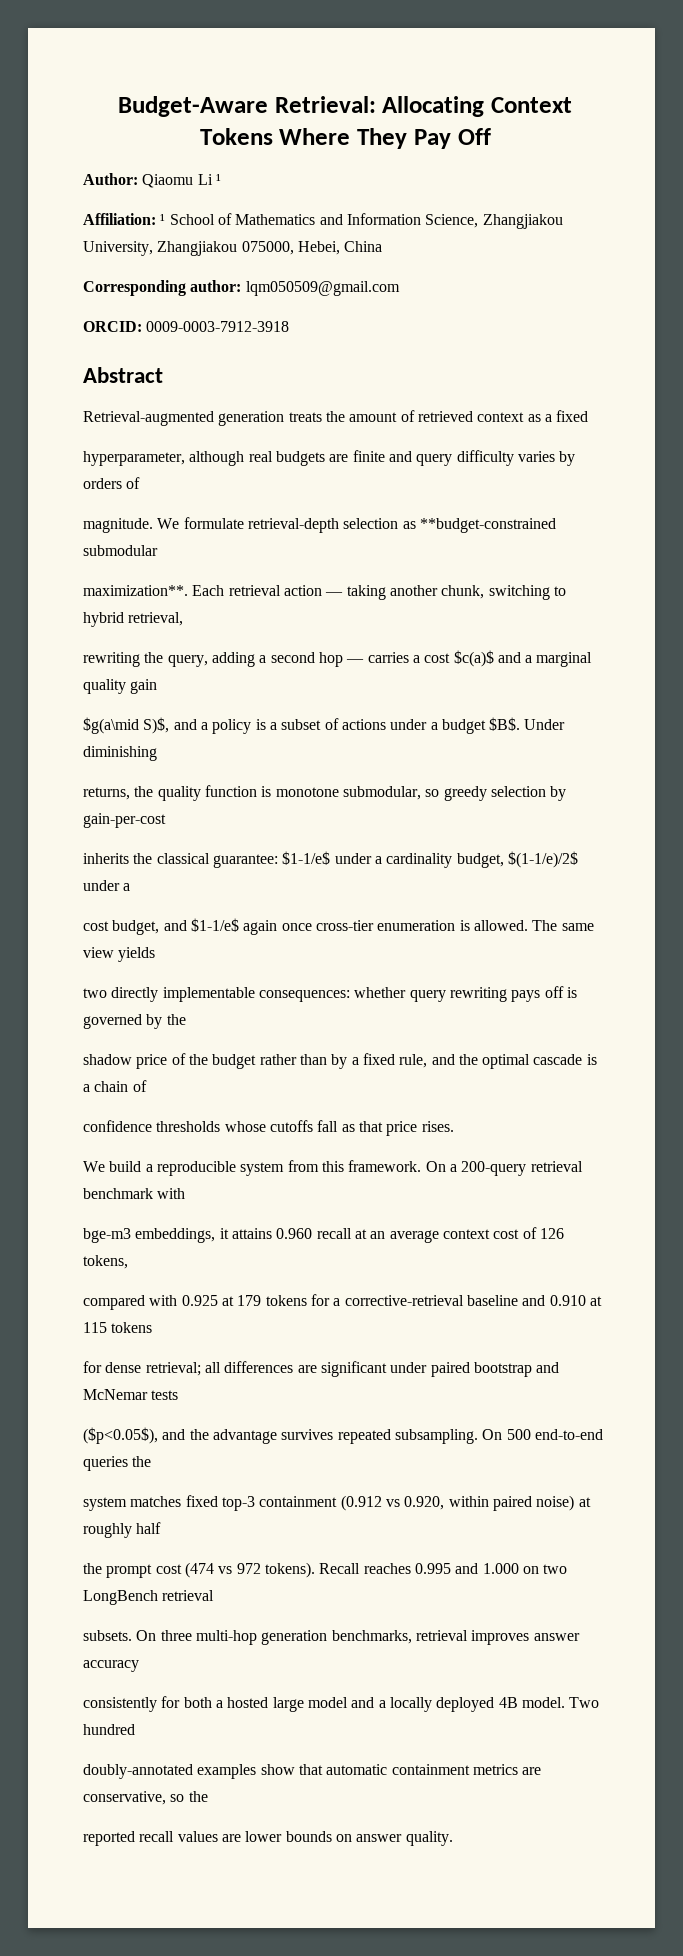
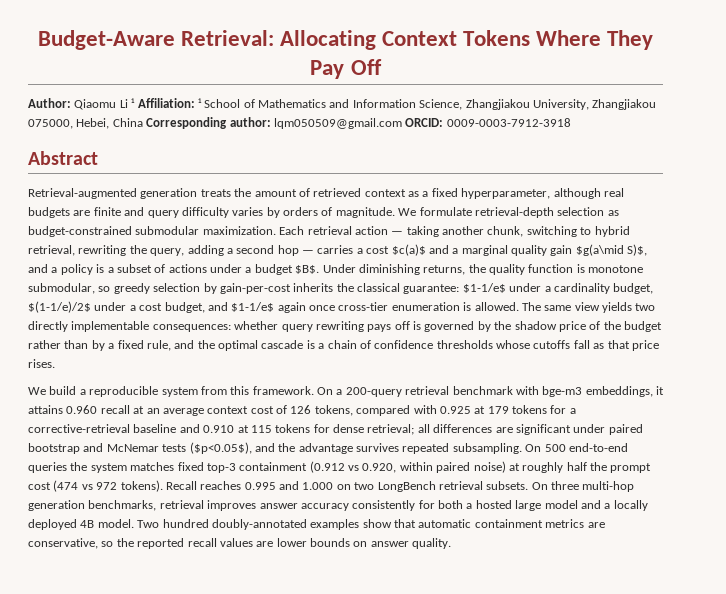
- Author: Qiaomu Li ¹
- Affiliation: ¹ School of Mathematics and Information Science, Zhangjiakou University, Zhangjiakou 075000, Hebei, China
- Corresponding author: lqm050509@gmail.com
- ORCID: 0009-0003-7912-3918
+ Author: Qiaomu Li ¹ Affiliation: ¹ School of Mathematics and Information Science, Zhangjiakou University, Zhangjiakou 075000, Hebei, China Corresponding author: lqm050509@gmail.com ORCID: 0009-0003-7912-3918
- Retrieval-augmented generation treats the amount of retrieved context as a fixed
- hyperparameter, although real budgets are finite and query difficulty varies by orders of
- magnitude.
+ Retrieval-augmented generation treats the amount of retrieved context as a fixed hyperparameter, although real budgets are finite and query difficulty varies by orders of magnitude.
- We formulate retrieval-depth selection as **budget-constrained submodular
- maximization**.
+ We formulate retrieval-depth selection as budget-constrained submodular maximization.
- Each retrieval action — taking another chunk, switching to hybrid retrieval,
- rewriting the query, adding a second hop — carries a cost $c(a)$ and a marginal quality gain
- $g(a\mid S)$, and a policy is a subset of actions under a budget $B$.
+ Each retrieval action — taking another chunk, switching to hybrid retrieval, rewriting the query, adding a second hop — carries a cost $c(a)$ and a marginal quality gain $g(a\mid S)$, and a policy is a subset of actions under a budget $B$.
- Under diminishing
- returns, the quality function is monotone submodular, so greedy selection by gain-per-cost
- inherits the classical guarantee: $1-1/e$ under a cardinality budget, $(1-1/e)/2$ under a
- cost budget, and $1-1/e$ again once cross-tier enumeration is allowed.
+ Under diminishing returns, the quality function is monotone submodular, so greedy selection by gain-per-cost inherits the classical guarantee: $1-1/e$ under a cardinality budget, $(1-1/e)/2$ under a cost budget, and $1-1/e$ again once cross-tier enumeration is allowed.
- The same view yields
- two directly implementable consequences: whether query rewriting pays off is governed by the
- shadow price of the budget rather than by a fixed rule, and the optimal cascade is a chain of
- confidence thresholds whose cutoffs fall as that price rises.
+ The same view yields two directly implementable consequences: whether query rewriting pays off is governed by the shadow price of the budget rather than by a fixed rule, and the optimal cascade is a chain of confidence thresholds whose cutoffs fall as that price rises.
- On a 200-query retrieval benchmark with
- bge-m3 embeddings, it attains 0.960 recall at an average context cost of 126 tokens,
- compared with 0.925 at 179 tokens for a corrective-retrieval baseline and 0.910 at 115 tokens
- for dense retrieval; all differences are significant under paired bootstrap and McNemar tests
- ($p<0.05$), and the advantage survives repeated subsampling.
+ On a 200-query retrieval benchmark with bge-m3 embeddings, it attains 0.960 recall at an average context cost of 126 tokens, compared with 0.925 at 179 tokens for a corrective-retrieval baseline and 0.910 at 115 tokens for dense retrieval; all differences are significant under paired bootstrap and McNemar tests ($p<0.05$), and the advantage survives repeated subsampling.
- On 500 end-to-end queries the
- system matches fixed top-3 containment (0.912 vs 0.920, within paired noise) at roughly half
- the prompt cost (474 vs 972 tokens).
+ On 500 end-to-end queries the system matches fixed top-3 containment (0.912 vs 0.920, within paired noise) at roughly half the prompt cost (474 vs 972 tokens).
- Recall reaches 0.995 and 1.000 on two LongBench retrieval
- subsets.
+ Recall reaches 0.995 and 1.000 on two LongBench retrieval subsets.
- On three multi-hop generation benchmarks, retrieval improves answer accuracy
- consistently for both a hosted large model and a locally deployed 4B model.
+ On three multi-hop generation benchmarks, retrieval improves answer accuracy consistently for both a hosted large model and a locally deployed 4B model.
- Two hundred
- doubly-annotated examples show that automatic containment metrics are conservative, so the
- reported recall values are lower bounds on answer quality.
+ Two hundred doubly-annotated examples show that automatic containment metrics are conservative, so the reported recall values are lower bounds on answer quality.

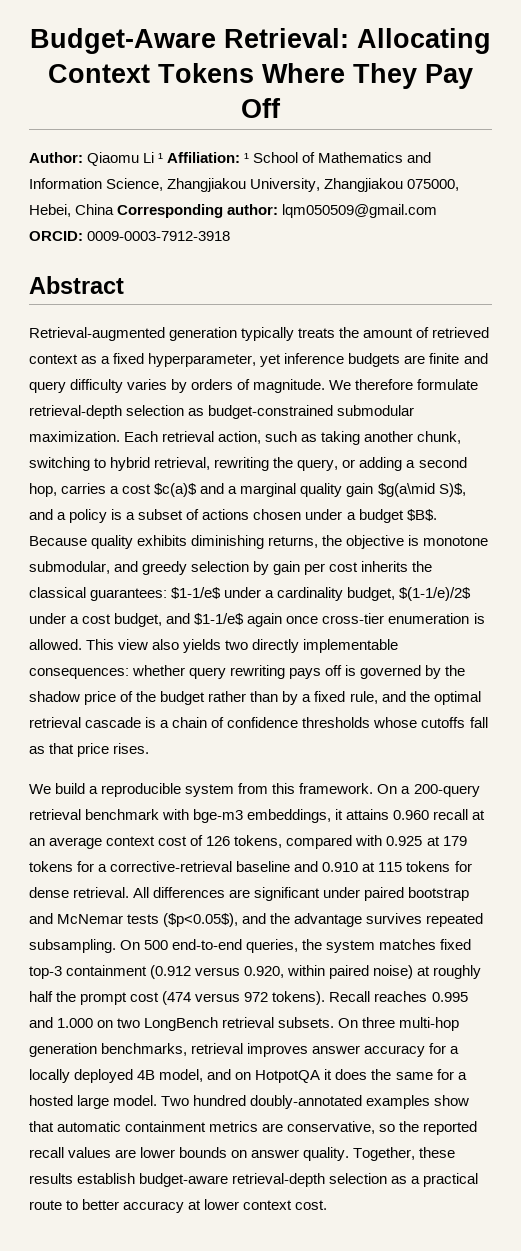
- Retrieval-augmented generation treats the amount of retrieved context as a fixed hyperparameter, although real budgets are finite and query difficulty varies by orders of magnitude.
+ Retrieval-augmented generation typically treats the amount of retrieved context as a fixed hyperparameter, yet inference budgets are finite and query difficulty varies by orders of magnitude.
- We formulate retrieval-depth selection as budget-constrained submodular maximization.
+ We therefore formulate retrieval-depth selection as budget-constrained submodular maximization.
- Each retrieval action — taking another chunk, switching to hybrid retrieval, rewriting the query, adding a second hop — carries a cost $c(a)$ and a marginal quality gain $g(a\mid S)$, and a policy is a subset of actions under a budget $B$.
+ Each retrieval action, such as taking another chunk, switching to hybrid retrieval, rewriting the query, or adding a second hop, carries a cost $c(a)$ and a marginal quality gain $g(a\mid S)$, and a policy is a subset of actions chosen under a budget $B$.
- Under diminishing returns, the quality function is monotone submodular, so greedy selection by gain-per-cost inherits the classical guarantee: $1-1/e$ under a cardinality budget, $(1-1/e)/2$ under a cost budget, and $1-1/e$ again once cross-tier enumeration is allowed.
+ Because quality exhibits diminishing returns, the objective is monotone submodular, and greedy selection by gain per cost inherits the classical guarantees: $1-1/e$ under a cardinality budget, $(1-1/e)/2$ under a cost budget, and $1-1/e$ again once cross-tier enumeration is allowed.
- The same view yields two directly implementable consequences: whether query rewriting pays off is governed by the shadow price of the budget rather than by a fixed rule, and the optimal cascade is a chain of confidence thresholds whose cutoffs fall as that price rises.
+ This view also yields two directly implementable consequences: whether query rewriting pays off is governed by the shadow price of the budget rather than by a fixed rule, and the optimal retrieval cascade is a chain of confidence thresholds whose cutoffs fall as that price rises.
- On a 200-query retrieval benchmark with bge-m3 embeddings, it attains 0.960 recall at an average context cost of 126 tokens, compared with 0.925 at 179 tokens for a corrective-retrieval baseline and 0.910 at 115 tokens for dense retrieval; all differences are significant under paired bootstrap and McNemar tests ($p<0.05$), and the advantage survives repeated subsampling.
+ On a 200-query retrieval benchmark with bge-m3 embeddings, it attains 0.960 recall at an average context cost of 126 tokens, compared with 0.925 at 179 tokens for a corrective-retrieval baseline and 0.910 at 115 tokens for dense retrieval. All differences are significant under paired bootstrap and McNemar tests ($p<0.05$), and the advantage survives repeated subsampling.
- On 500 end-to-end queries the system matches fixed top-3 containment (0.912 vs 0.920, within paired noise) at roughly half the prompt cost (474 vs 972 tokens).
+ On 500 end-to-end queries, the system matches fixed top-3 containment (0.912 versus 0.920, within paired noise) at roughly half the prompt cost (474 versus 972 tokens).
- On three multi-hop generation benchmarks, retrieval improves answer accuracy consistently for both a hosted large model and a locally deployed 4B model.
+ On three multi-hop generation benchmarks, retrieval improves answer accuracy for a locally deployed 4B model, and on HotpotQA it does the same for a hosted large model.
+ Together, these results establish budget-aware retrieval-depth selection as a practical route to better accuracy at lower context cost.

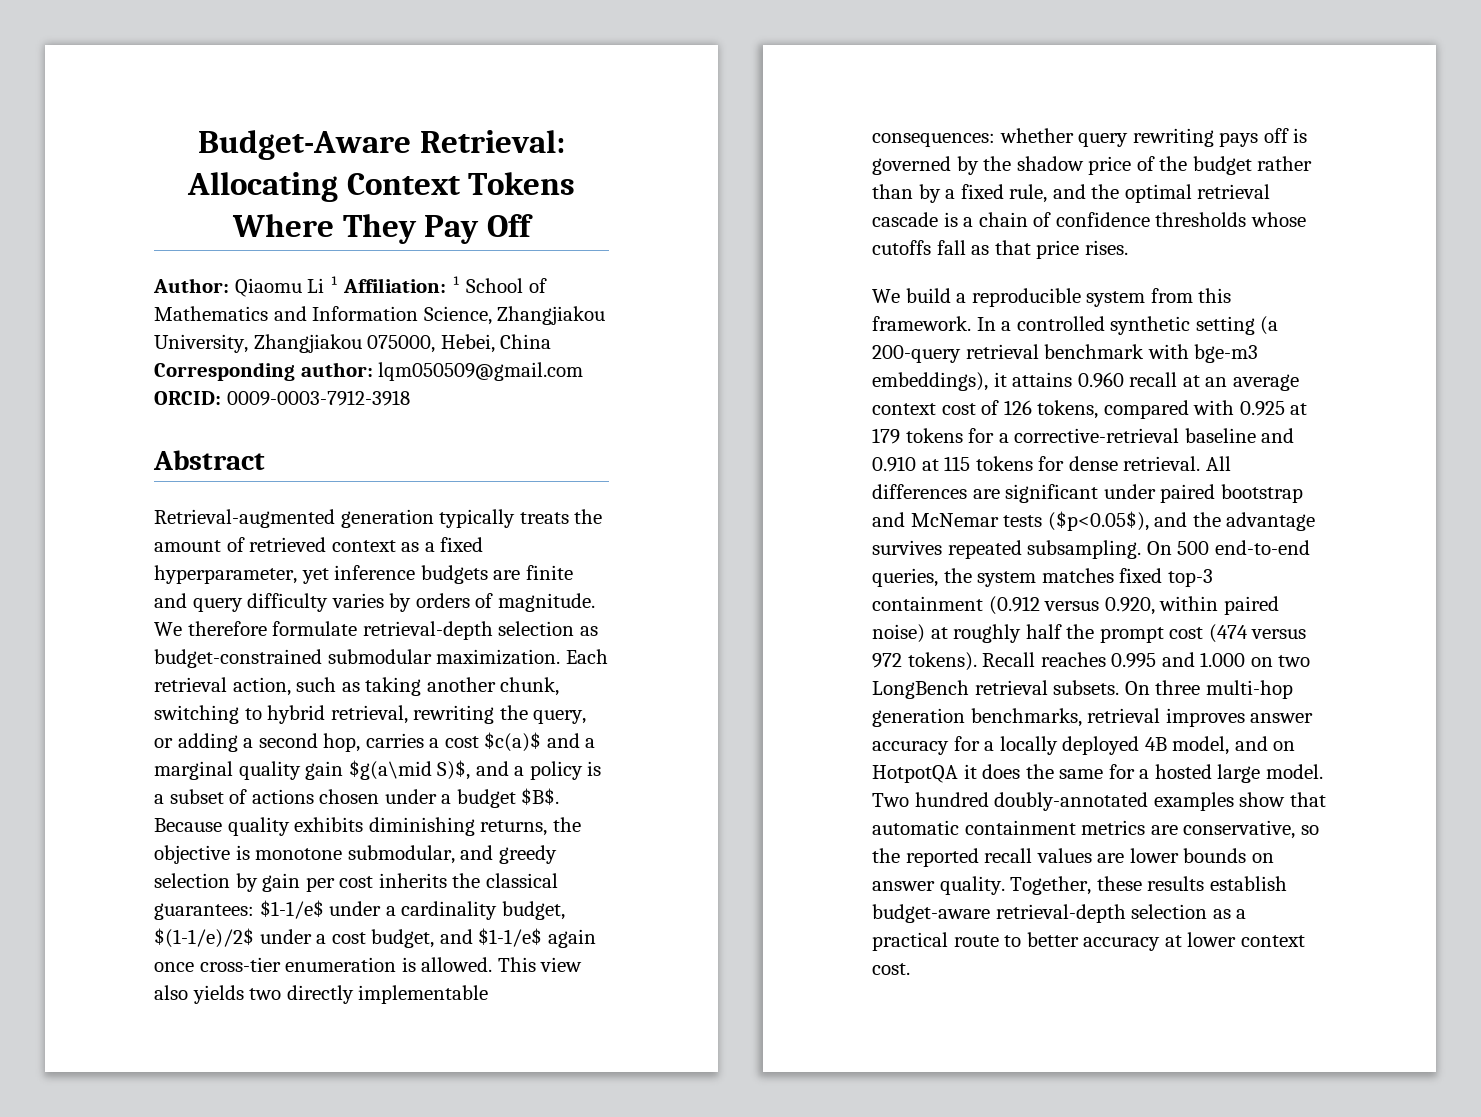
- On a 200-query retrieval benchmark with bge-m3 embeddings, it attains 0.960 recall at an average context cost of 126 tokens, compared with 0.925 at 179 tokens for a corrective-retrieval baseline and 0.910 at 115 tokens for dense retrieval.
+ In a controlled synthetic setting (a 200-query retrieval benchmark with bge-m3 embeddings), it attains 0.960 recall at an average context cost of 126 tokens, compared with 0.925 at 179 tokens for a corrective-retrieval baseline and 0.910 at 115 tokens for dense retrieval.

